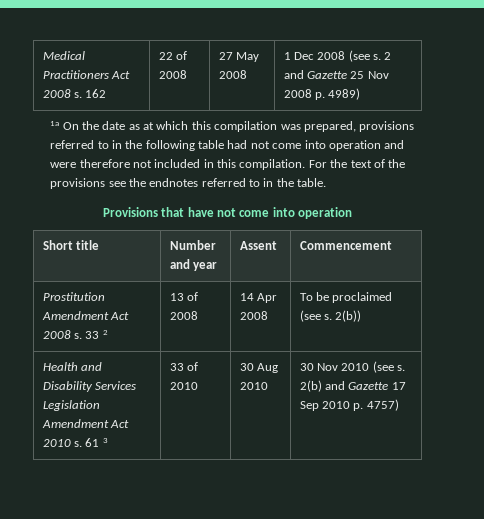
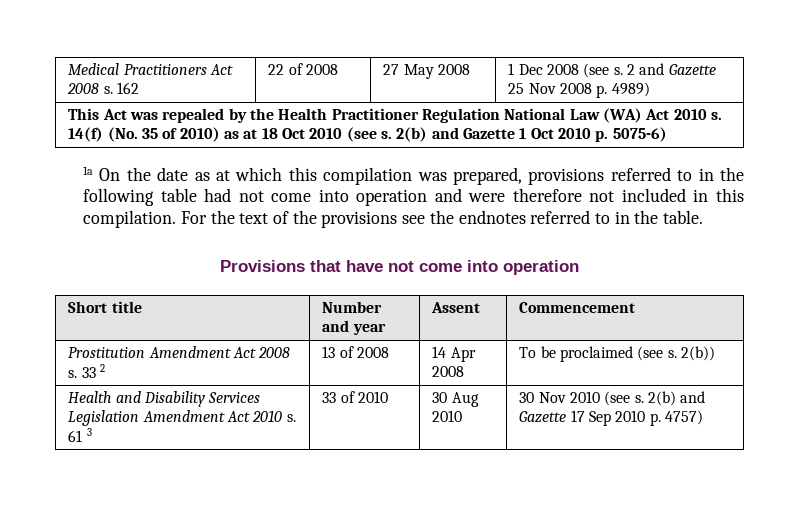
+ This Act was repealed by the Health Practitioner Regulation National Law (WA) Act 2010 s. 14(f) (No. 35 of 2010) as at 18 Oct 2010 (see s. 2(b) and Gazette 1 Oct 2010 p. 5075-6)

